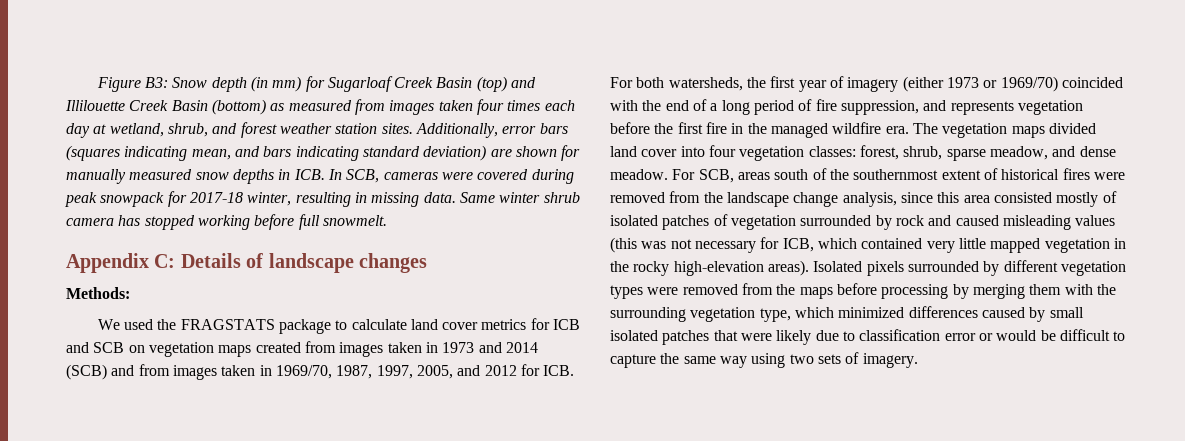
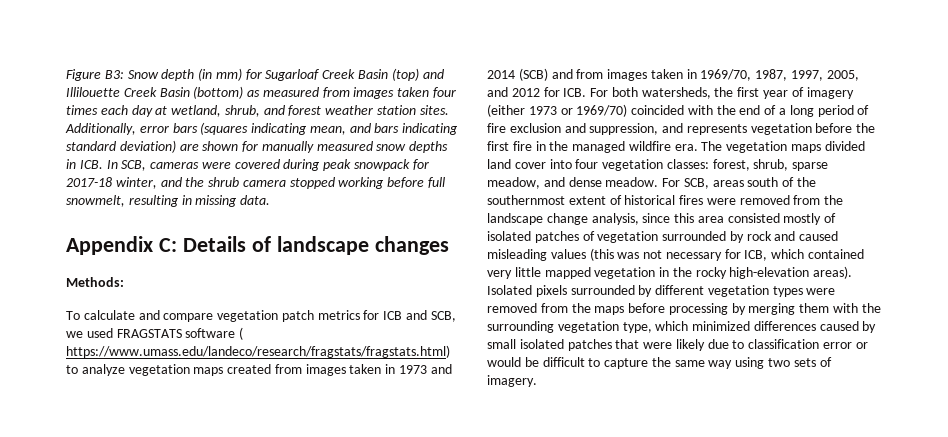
- Additionally, error bars (squares indicating mean, and bars indicating standard deviation) are shown for manually measured snow depths in ICB. In SCB, cameras were covered during peak snowpack for 2017-18 winter, resulting in missing data. Same winter shrub camera has stopped working before full snowmelt.
+ Additionally, error bars (squares indicating mean, and bars indicating standard deviation) are shown for manually measured snow depths in ICB. In SCB, cameras were covered during peak snowpack for 2017-18 winter, and the shrub camera stopped working before full snowmelt, resulting in missing data.
- We used the FRAGSTATS package to calculate land cover metrics for ICB and SCB on vegetation maps created from images taken in 1973 and 2014 (SCB) and from images taken in 1969/70, 1987, 1997, 2005, and 2012 for ICB. For both watersheds, the first year of imagery (either 1973 or 1969/70) coincided with the end of a long period of fire suppression, and represents vegetation before the first fire in the managed wildfire era.
+ To calculate and compare vegetation patch metrics for ICB and SCB, we used FRAGSTATS software ( https://www.umass.edu/landeco/research/fragstats/fragstats.html) to analyze vegetation maps created from images taken in 1973 and 2014 (SCB) and from images taken in 1969/70, 1987, 1997, 2005, and 2012 for ICB. For both watersheds, the first year of imagery (either 1973 or 1969/70) coincided with the end of a long period of fire exclusion and suppression, and represents vegetation before the first fire in the managed wildfire era.

